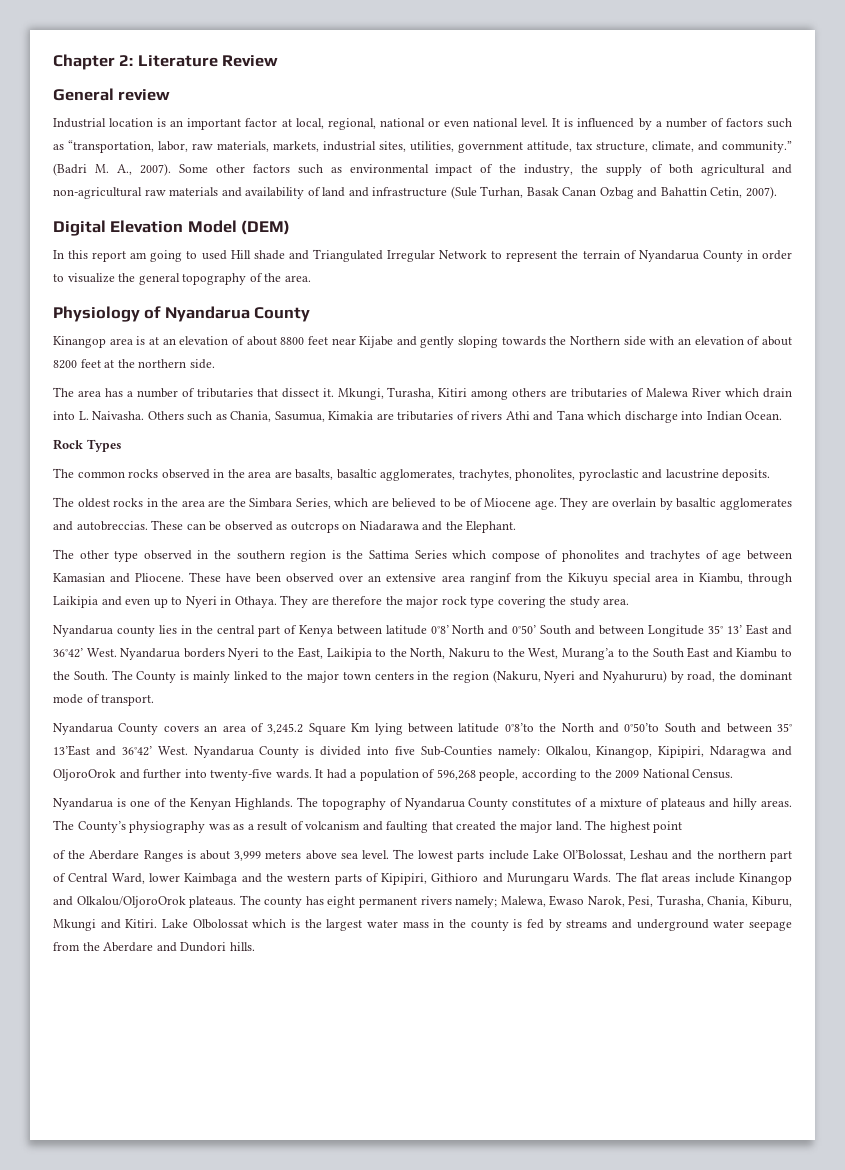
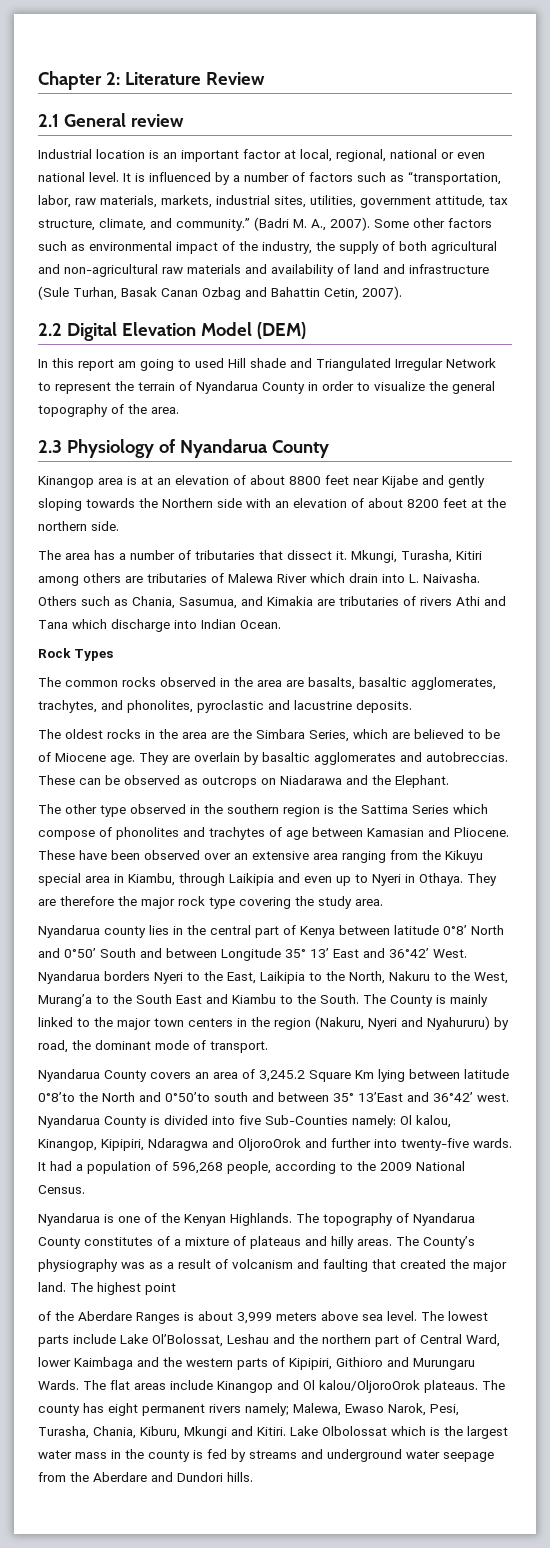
- General review
+ 2.1 General review
- Digital Elevation Model (DEM)
+ 2.2 Digital Elevation Model (DEM)
- Physiology of Nyandarua County
+ 2.3 Physiology of Nyandarua County
- Others such as Chania, Sasumua, Kimakia are tributaries of rivers Athi and Tana which discharge into Indian Ocean.
+ Others such as Chania, Sasumua, and Kimakia are tributaries of rivers Athi and Tana which discharge into Indian Ocean.
- The common rocks observed in the area are basalts, basaltic agglomerates, trachytes, phonolites, pyroclastic and lacustrine deposits.
+ The common rocks observed in the area are basalts, basaltic agglomerates, trachytes, and phonolites, pyroclastic and lacustrine deposits.
- These have been observed over an extensive area ranginf from the Kikuyu special area in Kiambu, through Laikipia and even up to Nyeri in Othaya.
+ These have been observed over an extensive area ranging from the Kikuyu special area in Kiambu, through Laikipia and even up to Nyeri in Othaya.
- Nyandarua County covers an area of 3,245.2 Square Km lying between latitude 0°8’to the North and 0°50’to South and between 35° 13’East and 36°42’ West.
+ Nyandarua County covers an area of 3,245.2 Square Km lying between latitude 0°8’to the North and 0°50’to south and between 35° 13’East and 36°42’ west.
- Nyandarua County is divided into five Sub-Counties namely: Olkalou, Kinangop, Kipipiri, Ndaragwa and OljoroOrok and further into twenty-five wards.
+ Nyandarua County is divided into five Sub-Counties namely: Ol kalou, Kinangop, Kipipiri, Ndaragwa and OljoroOrok and further into twenty-five wards.
- The flat areas include Kinangop and Olkalou/OljoroOrok plateaus.
+ The flat areas include Kinangop and Ol kalou/OljoroOrok plateaus.

